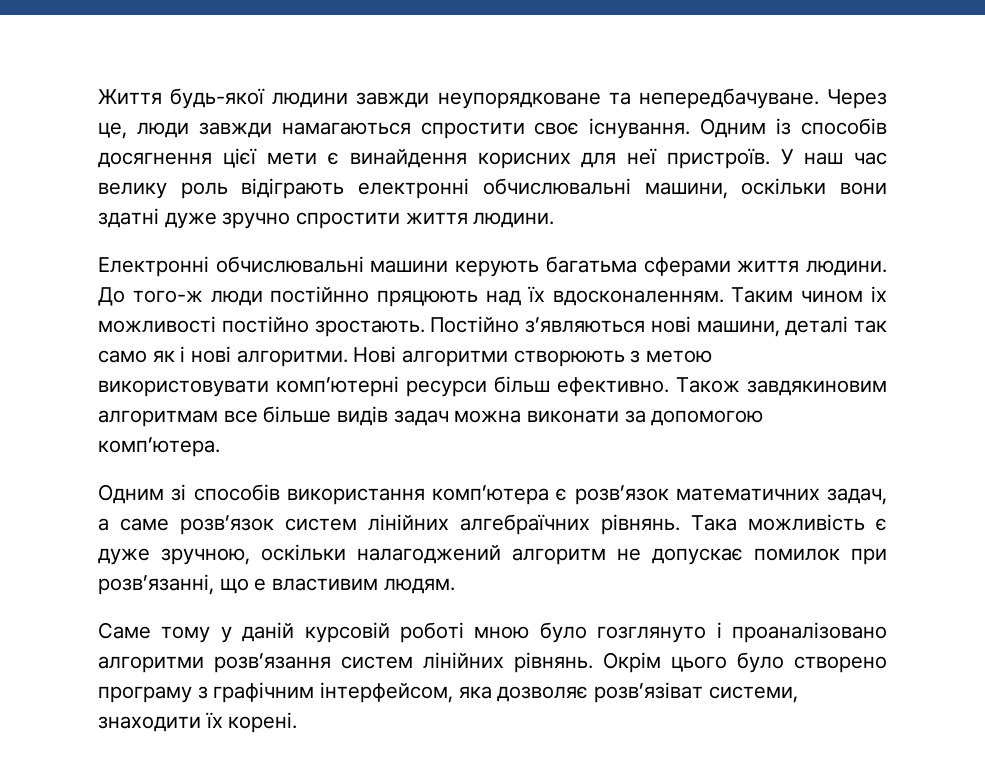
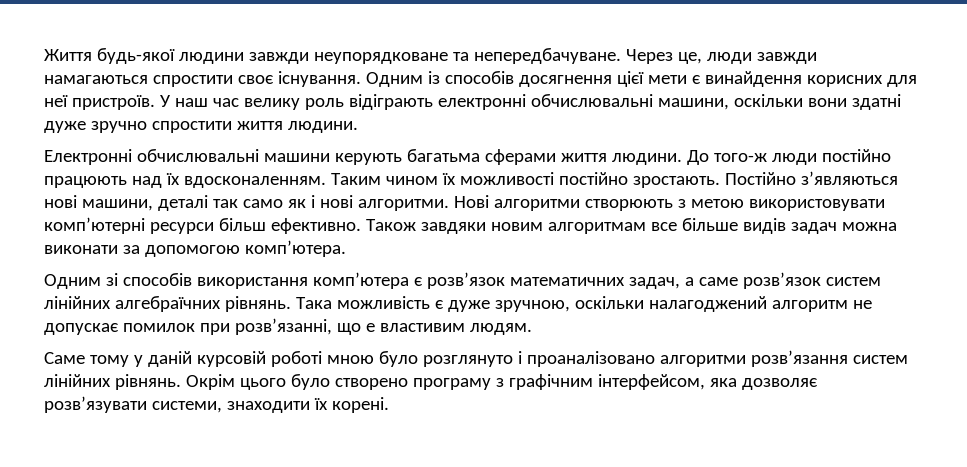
- До того-ж люди постійнно пряцюють над їх вдосконаленням.
+ До того-ж люди постійно працюють над їх вдосконаленням.
- Таким чином іх можливості постійно зростають.
+ Таким чином їх можливості постійно зростають.
- Також завдякиновим алгоритмам все більше видів задач можна виконати за допомогою комп’ютера.
+ Також завдяки новим алгоритмам все більше видів задач можна виконати за допомогою комп’ютера.
- Саме тому у даній курсовій роботі мною було гозглянуто і проаналізовано алгоритми розв’язання систем лінійних рівнянь.
+ Саме тому у даній курсовій роботі мною було розглянуто і проаналізовано алгоритми розв’язання систем лінійних рівнянь.
- Окрім цього було створено програму з графічним інтерфейсом, яка дозволяє розв’язіват системи, знаходити їх корені.
+ Окрім цього було створено програму з графічним інтерфейсом, яка дозволяє розв’язувати системи, знаходити їх корені.

